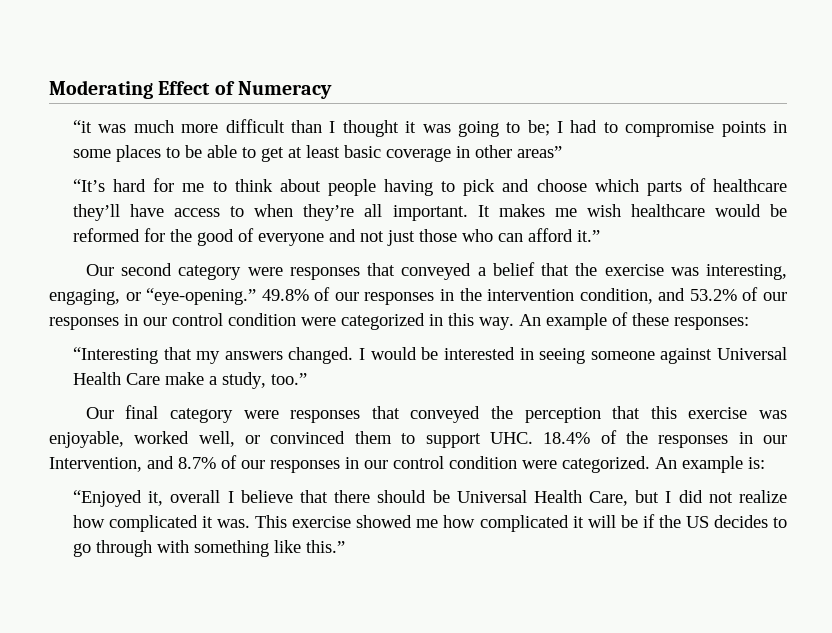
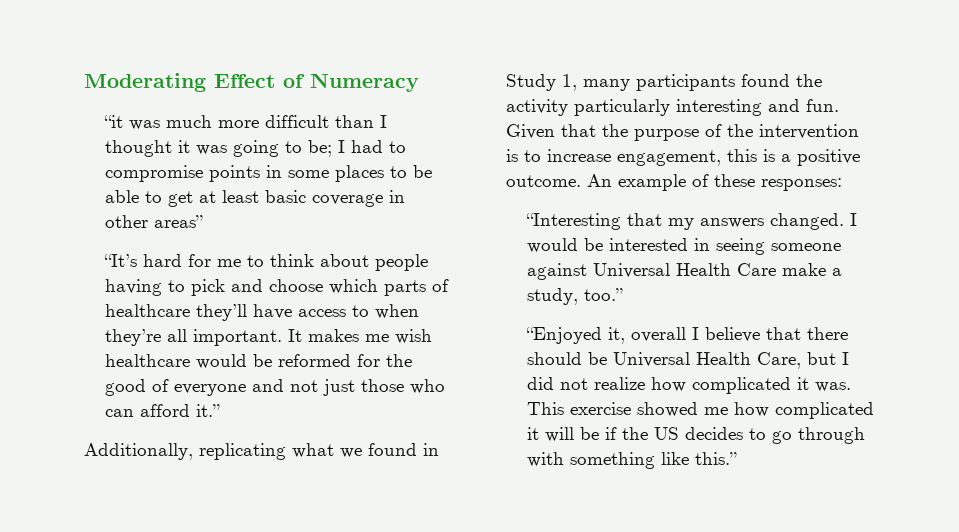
- Our second category were responses that conveyed a belief that the exercise was interesting, engaging, or “eye-opening.” 49.8% of our responses in the intervention condition, and 53.2% of our responses in our control condition were categorized in this way.
+ Additionally, replicating what we found in Study 1, many participants found the activity particularly interesting and fun. Given that the purpose of the intervention is to increase engagement, this is a positive outcome.
- Our final category were responses that conveyed the perception that this exercise was enjoyable, worked well, or convinced them to support UHC. 18.4% of the responses in our Intervention, and 8.7% of our responses in our control condition were categorized. An example is:

